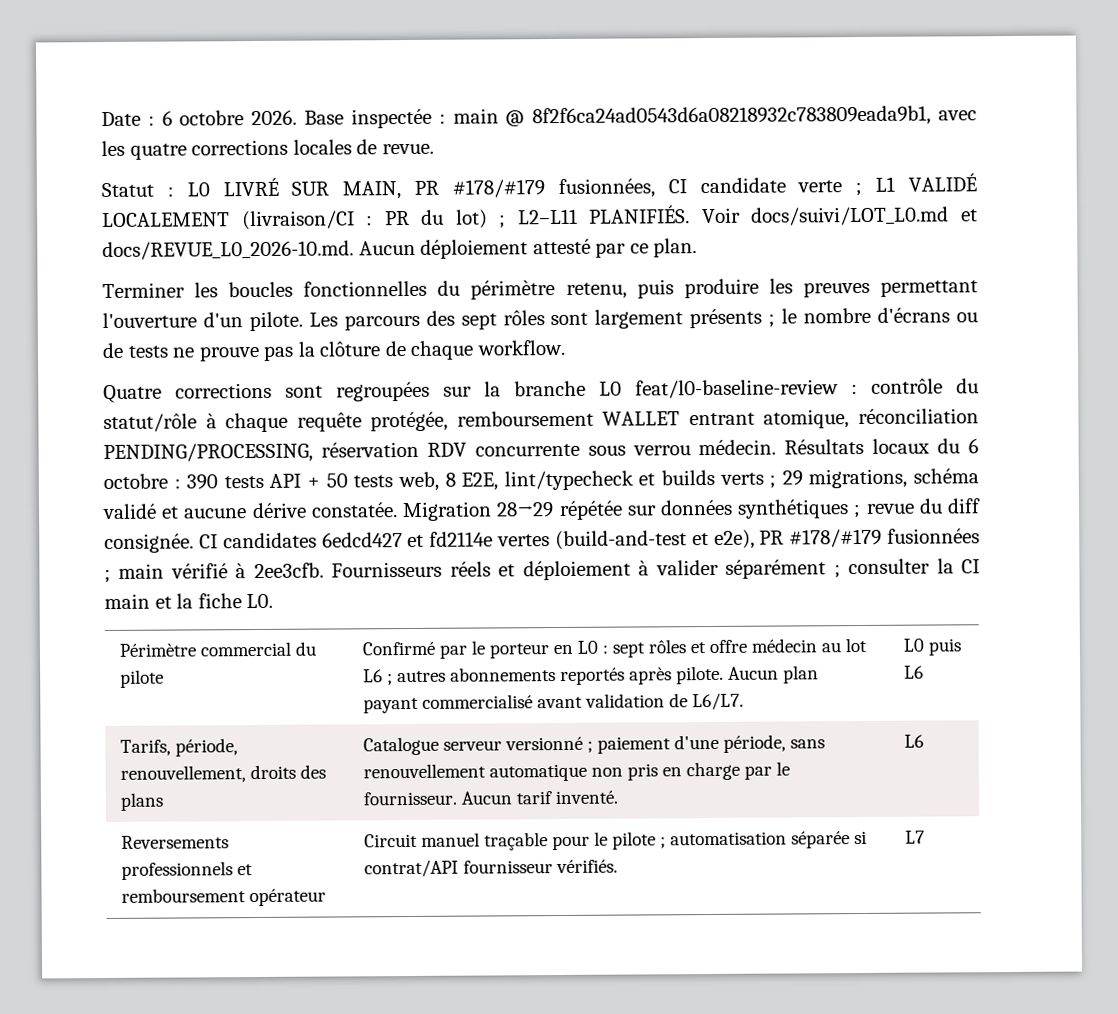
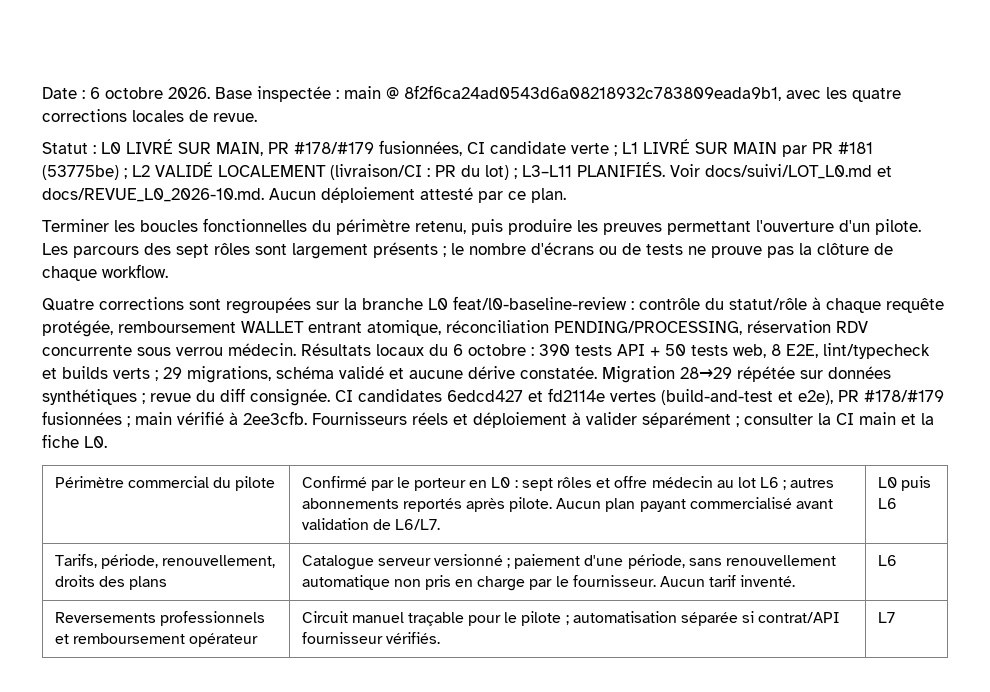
- Statut : L0 LIVRÉ SUR MAIN, PR #178/#179 fusionnées, CI candidate verte ; L1 VALIDÉ LOCALEMENT (livraison/CI : PR du lot) ; L2–L11 PLANIFIÉS.
+ Statut : L0 LIVRÉ SUR MAIN, PR #178/#179 fusionnées, CI candidate verte ; L1 LIVRÉ SUR MAIN par PR #181 (53775be) ; L2 VALIDÉ LOCALEMENT (livraison/CI : PR du lot) ; L3–L11 PLANIFIÉS.

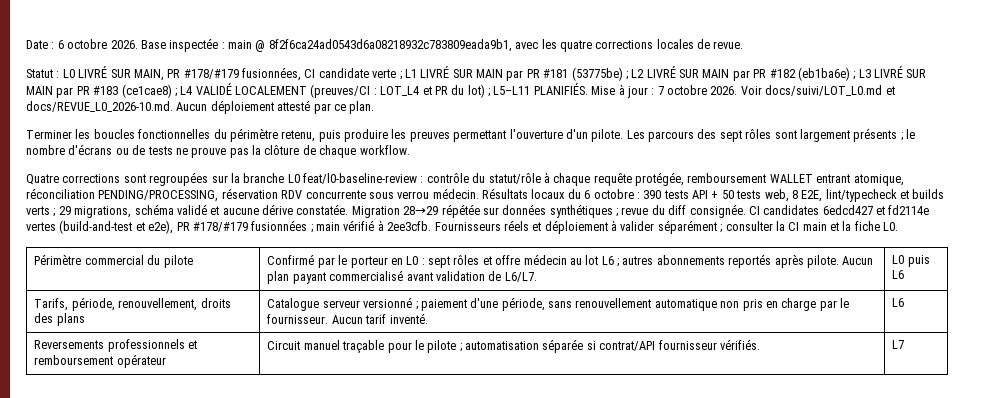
- Statut : L0 LIVRÉ SUR MAIN, PR #178/#179 fusionnées, CI candidate verte ; L1 LIVRÉ SUR MAIN par PR #181 (53775be) ; L2 VALIDÉ LOCALEMENT (livraison/CI : PR du lot) ; L3–L11 PLANIFIÉS.
+ Statut : L0 LIVRÉ SUR MAIN, PR #178/#179 fusionnées, CI candidate verte ; L1 LIVRÉ SUR MAIN par PR #181 (53775be) ; L2 LIVRÉ SUR MAIN par PR #182 (eb1ba6e) ; L3 LIVRÉ SUR MAIN par PR #183 (ce1cae8) ; L4 VALIDÉ LOCALEMENT (preuves/CI : LOT_L4 et PR du lot) ; L5–L11 PLANIFIÉS. Mise à jour : 7 octobre 2026.

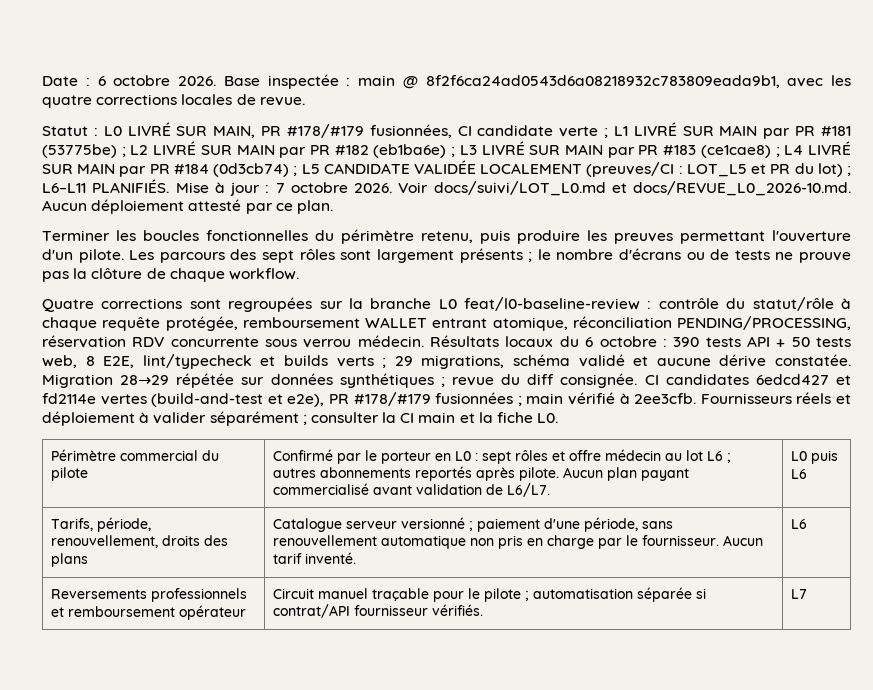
- Statut : L0 LIVRÉ SUR MAIN, PR #178/#179 fusionnées, CI candidate verte ; L1 LIVRÉ SUR MAIN par PR #181 (53775be) ; L2 LIVRÉ SUR MAIN par PR #182 (eb1ba6e) ; L3 LIVRÉ SUR MAIN par PR #183 (ce1cae8) ; L4 VALIDÉ LOCALEMENT (preuves/CI : LOT_L4 et PR du lot) ; L5–L11 PLANIFIÉS.
+ Statut : L0 LIVRÉ SUR MAIN, PR #178/#179 fusionnées, CI candidate verte ; L1 LIVRÉ SUR MAIN par PR #181 (53775be) ; L2 LIVRÉ SUR MAIN par PR #182 (eb1ba6e) ; L3 LIVRÉ SUR MAIN par PR #183 (ce1cae8) ; L4 LIVRÉ SUR MAIN par PR #184 (0d3cb74) ; L5 CANDIDATE VALIDÉE LOCALEMENT (preuves/CI : LOT_L5 et PR du lot) ; L6–L11 PLANIFIÉS.

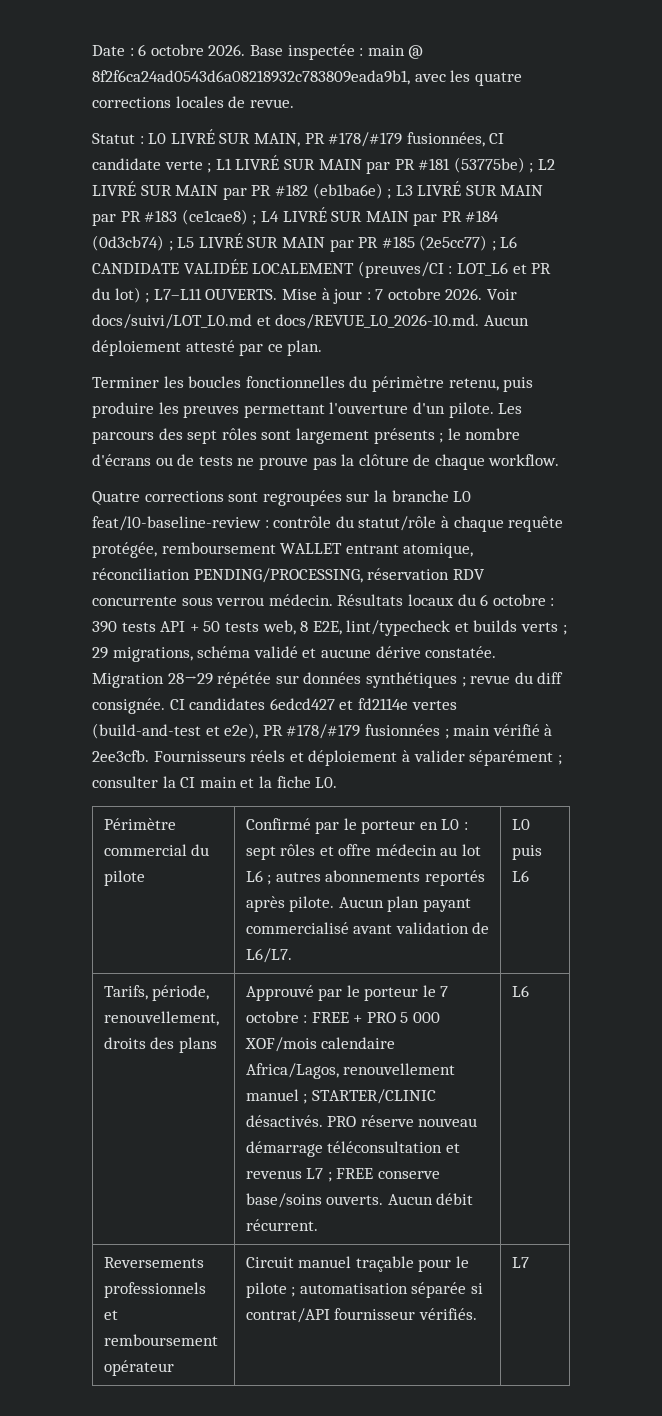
- Statut : L0 LIVRÉ SUR MAIN, PR #178/#179 fusionnées, CI candidate verte ; L1 LIVRÉ SUR MAIN par PR #181 (53775be) ; L2 LIVRÉ SUR MAIN par PR #182 (eb1ba6e) ; L3 LIVRÉ SUR MAIN par PR #183 (ce1cae8) ; L4 LIVRÉ SUR MAIN par PR #184 (0d3cb74) ; L5 CANDIDATE VALIDÉE LOCALEMENT (preuves/CI : LOT_L5 et PR du lot) ; L6–L11 PLANIFIÉS.
+ Statut : L0 LIVRÉ SUR MAIN, PR #178/#179 fusionnées, CI candidate verte ; L1 LIVRÉ SUR MAIN par PR #181 (53775be) ; L2 LIVRÉ SUR MAIN par PR #182 (eb1ba6e) ; L3 LIVRÉ SUR MAIN par PR #183 (ce1cae8) ; L4 LIVRÉ SUR MAIN par PR #184 (0d3cb74) ; L5 LIVRÉ SUR MAIN par PR #185 (2e5cc77) ; L6 CANDIDATE VALIDÉE LOCALEMENT (preuves/CI : LOT_L6 et PR du lot) ; L7–L11 OUVERTS.
- Catalogue serveur versionné ; paiement d'une période, sans renouvellement automatique non pris en charge par le fournisseur. Aucun tarif inventé.
+ Approuvé par le porteur le 7 octobre : FREE + PRO 5 000 XOF/mois calendaire Africa/Lagos, renouvellement manuel ; STARTER/CLINIC désactivés. PRO réserve nouveau démarrage téléconsultation et revenus L7 ; FREE conserve base/soins ouverts. Aucun débit récurrent.

